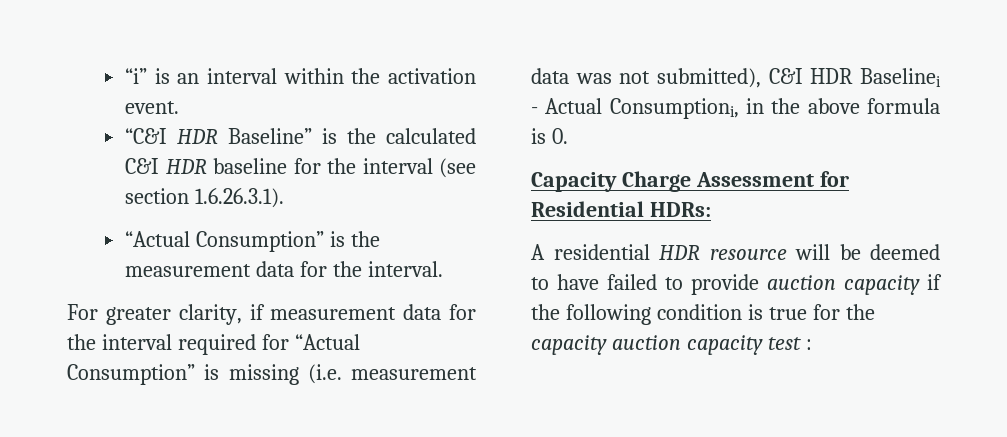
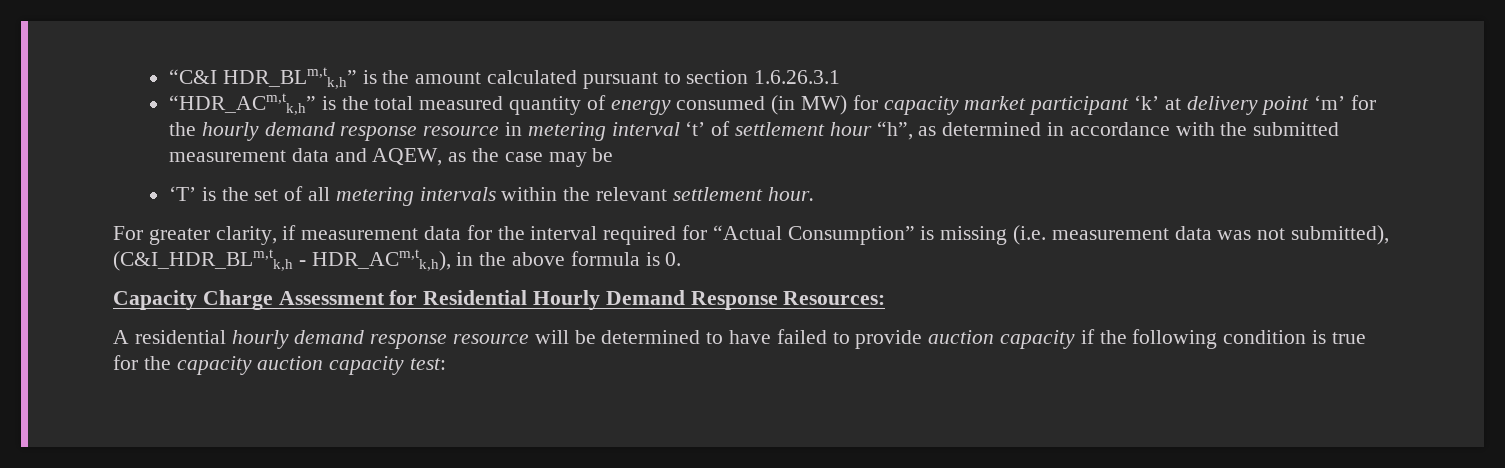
- “i” is an interval within the activation event.
- “C&I HDR Baseline” is the calculated C&I HDR baseline for the interval (see section 1.6.26.3.1).
- “Actual Consumption” is the measurement data for the interval.
+ “C&I HDR_BLm,tk,h” is the amount calculated pursuant to section 1.6.26.3.1
+ “HDR_ACm,tk,h” is the total measured quantity of energy consumed (in MW) for capacity market participant ‘k’ at delivery point ‘m’ for the hourly demand response resource in metering interval ‘t’ of settlement hour “h”, as determined in accordance with the submitted measurement data and AQEW, as the case may be
+ ‘T’ is the set of all metering intervals within the relevant settlement hour.
- For greater clarity, if measurement data for the interval required for “Actual Consumption” is missing (i.e. measurement data was not submitted), C&I HDR Baselinei - Actual Consumptioni, in the above formula is 0.
+ For greater clarity, if measurement data for the interval required for “Actual Consumption” is missing (i.e. measurement data was not submitted), (C&I_HDR_BLm,tk,h - HDR_ACm,tk,h), in the above formula is 0.
- Capacity Charge Assessment for Residential HDRs:
+ Capacity Charge Assessment for Residential Hourly Demand Response Resources:
- A residential HDR resource will be deemed to have failed to provide auction capacity if the following condition is true for the capacity auction capacity test :
+ A residential hourly demand response resource will be determined to have failed to provide auction capacity if the following condition is true for the capacity auction capacity test:

